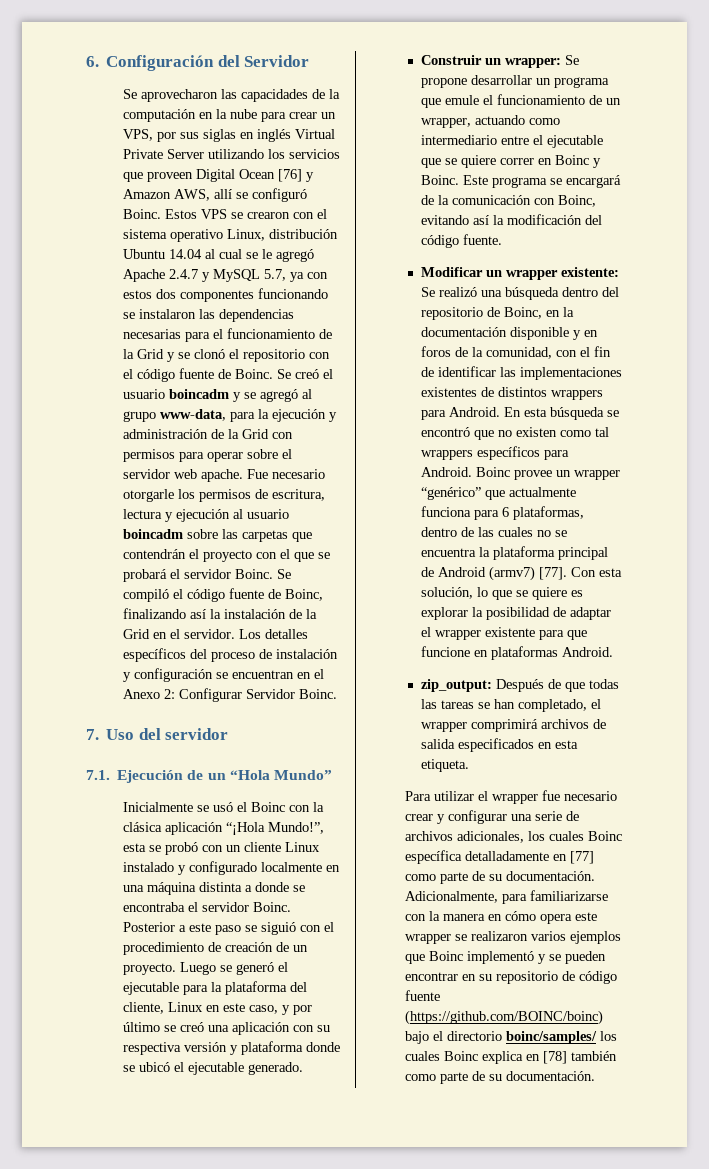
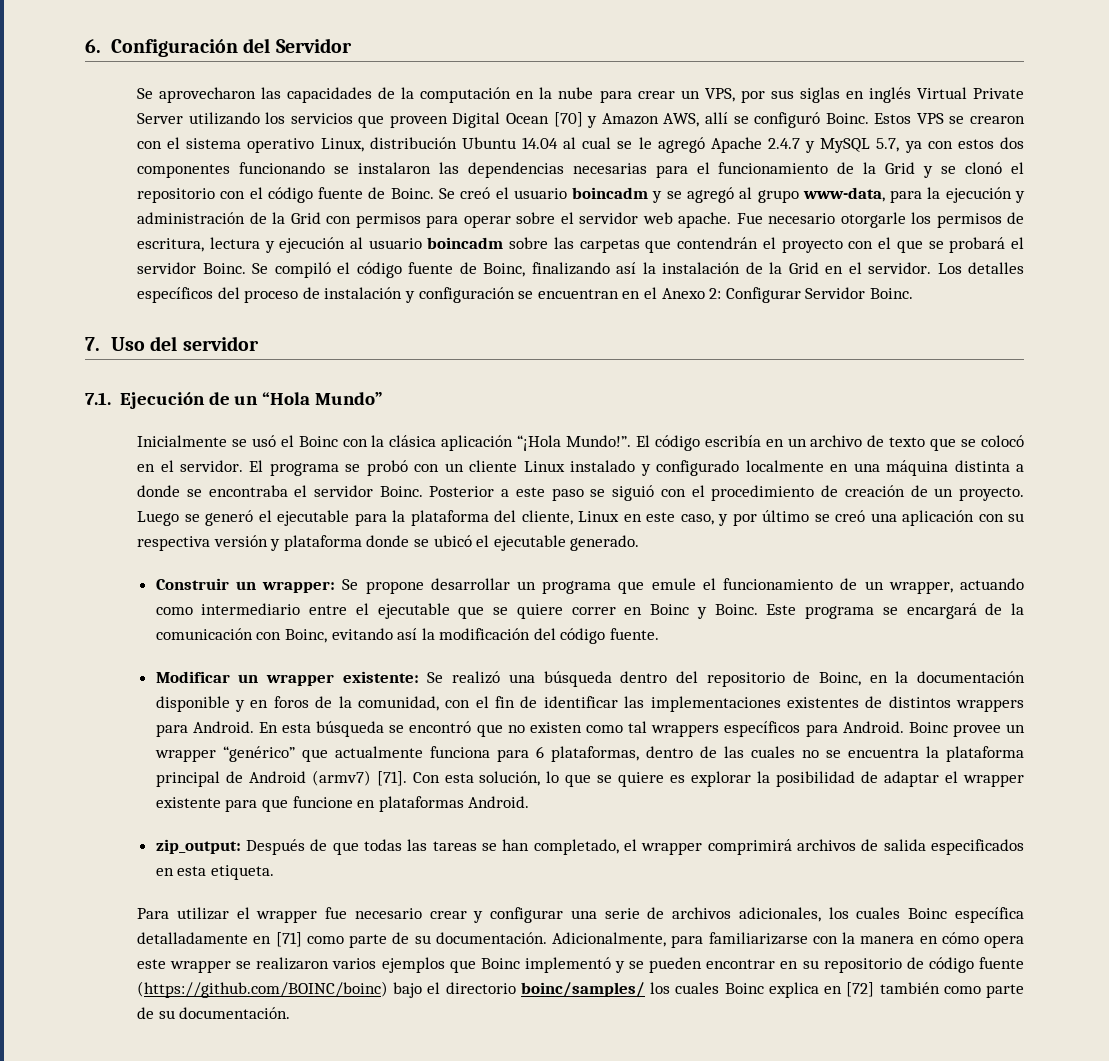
- Se aprovecharon las capacidades de la computación en la nube para crear un VPS, por sus siglas en inglés Virtual Private Server utilizando los servicios que proveen Digital Ocean [76] y Amazon AWS, allí se configuró Boinc.
+ Se aprovecharon las capacidades de la computación en la nube para crear un VPS, por sus siglas en inglés Virtual Private Server utilizando los servicios que proveen Digital Ocean [70] y Amazon AWS, allí se configuró Boinc.
- Inicialmente se usó el Boinc con la clásica aplicación “¡Hola Mundo!”, esta se probó con un cliente Linux instalado y configurado localmente en una máquina distinta a donde se encontraba el servidor Boinc.
+ Inicialmente se usó el Boinc con la clásica aplicación “¡Hola Mundo!”. El código escribía en un archivo de texto que se colocó en el servidor. El programa se probó con un cliente Linux instalado y configurado localmente en una máquina distinta a donde se encontraba el servidor Boinc.
- Boinc provee un wrapper “genérico” que actualmente funciona para 6 plataformas, dentro de las cuales no se encuentra la plataforma principal de Android (armv7) [77].
+ Boinc provee un wrapper “genérico” que actualmente funciona para 6 plataformas, dentro de las cuales no se encuentra la plataforma principal de Android (armv7) [71].
- Para utilizar el wrapper fue necesario crear y configurar una serie de archivos adicionales, los cuales Boinc específica detalladamente en [77] como parte de su documentación.
+ Para utilizar el wrapper fue necesario crear y configurar una serie de archivos adicionales, los cuales Boinc específica detalladamente en [71] como parte de su documentación.
- Adicionalmente, para familiarizarse con la manera en cómo opera este wrapper se realizaron varios ejemplos que Boinc implementó y se pueden encontrar en su repositorio de código fuente (https://github.com/BOINC/boinc) bajo el directorio boinc/samples/ los cuales Boinc explica en [78] también como parte de su documentación.
+ Adicionalmente, para familiarizarse con la manera en cómo opera este wrapper se realizaron varios ejemplos que Boinc implementó y se pueden encontrar en su repositorio de código fuente (https://github.com/BOINC/boinc) bajo el directorio boinc/samples/ los cuales Boinc explica en [72] también como parte de su documentación.

